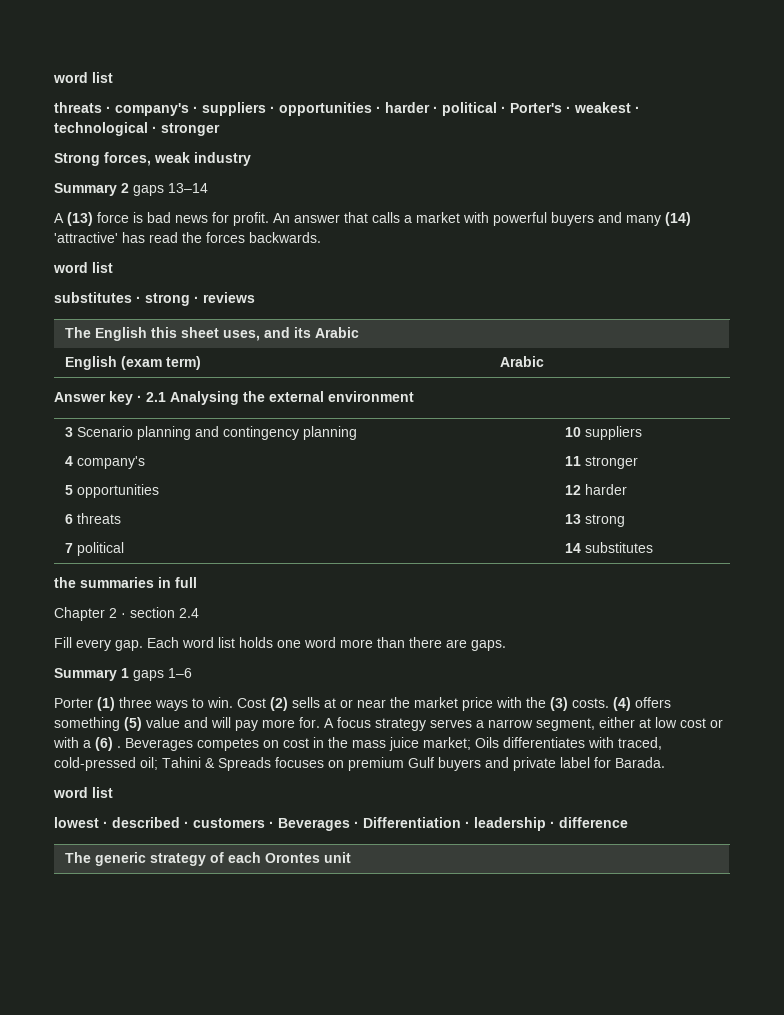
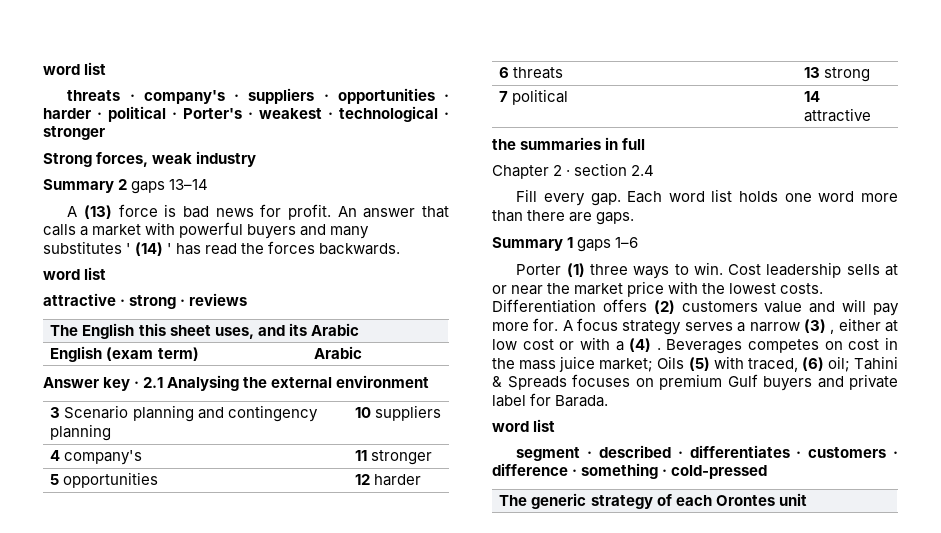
- An answer that calls a market with powerful buyers and many (14) 'attractive' has read the forces backwards.
+ An answer that calls a market with powerful buyers and many substitutes ' (14) ' has read the forces backwards.
- substitutes · strong · reviews
+ attractive · strong · reviews
- 7 political | 14 substitutes
+ 7 political | 14 attractive
- Cost (2) sells at or near the market price with the (3) costs. (4) offers something (5) value and will pay more for.
+ Cost leadership sells at or near the market price with the lowest costs. Differentiation offers (2) customers value and will pay more for.
- A focus strategy serves a narrow segment, either at low cost or with a (6) .
+ A focus strategy serves a narrow (3) , either at low cost or with a (4) .
- Beverages competes on cost in the mass juice market; Oils differentiates with traced, cold-pressed oil; Tahini & Spreads focuses on premium Gulf buyers and private label for Barada.
+ Beverages competes on cost in the mass juice market; Oils (5) with traced, (6) oil; Tahini & Spreads focuses on premium Gulf buyers and private label for Barada.
- lowest · described · customers · Beverages · Differentiation · leadership · difference
+ segment · described · differentiates · customers · difference · something · cold-pressed

